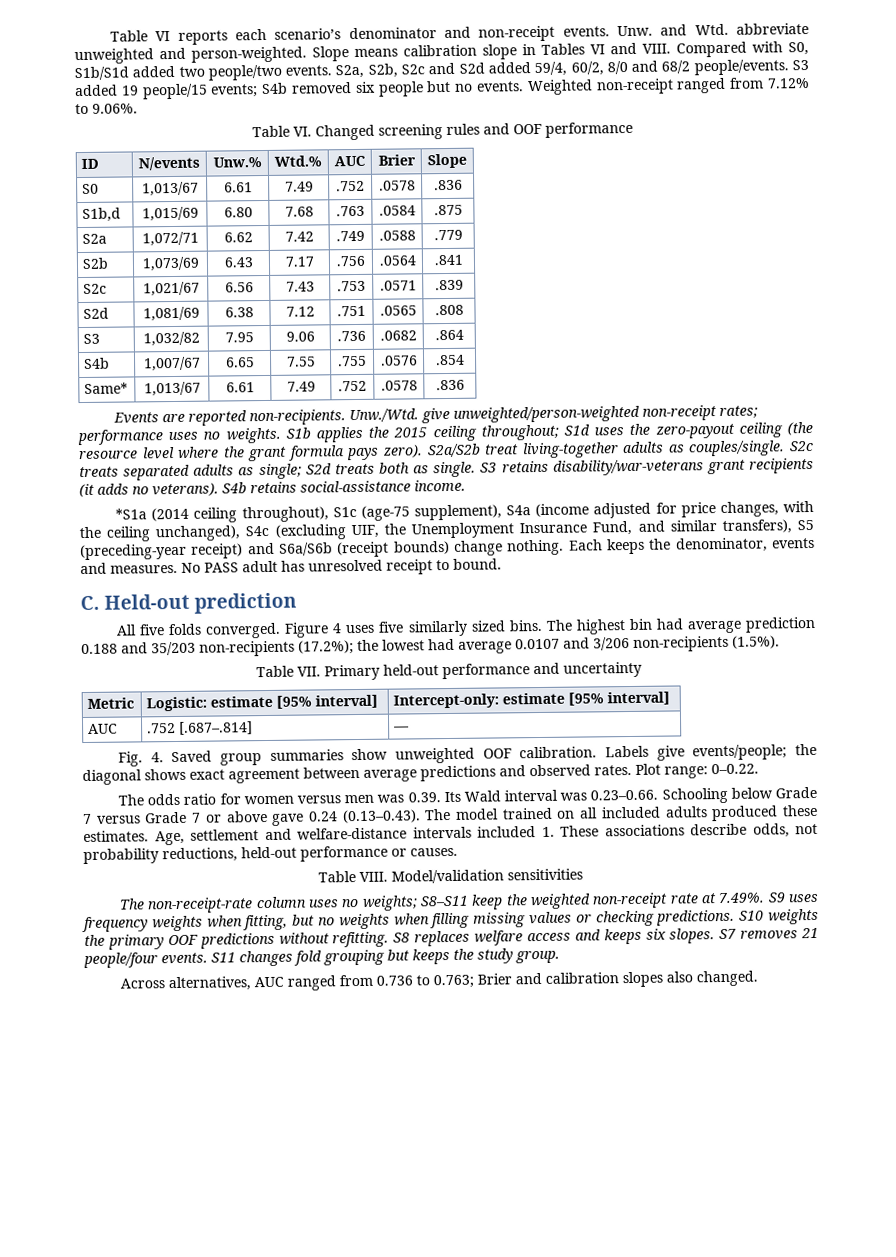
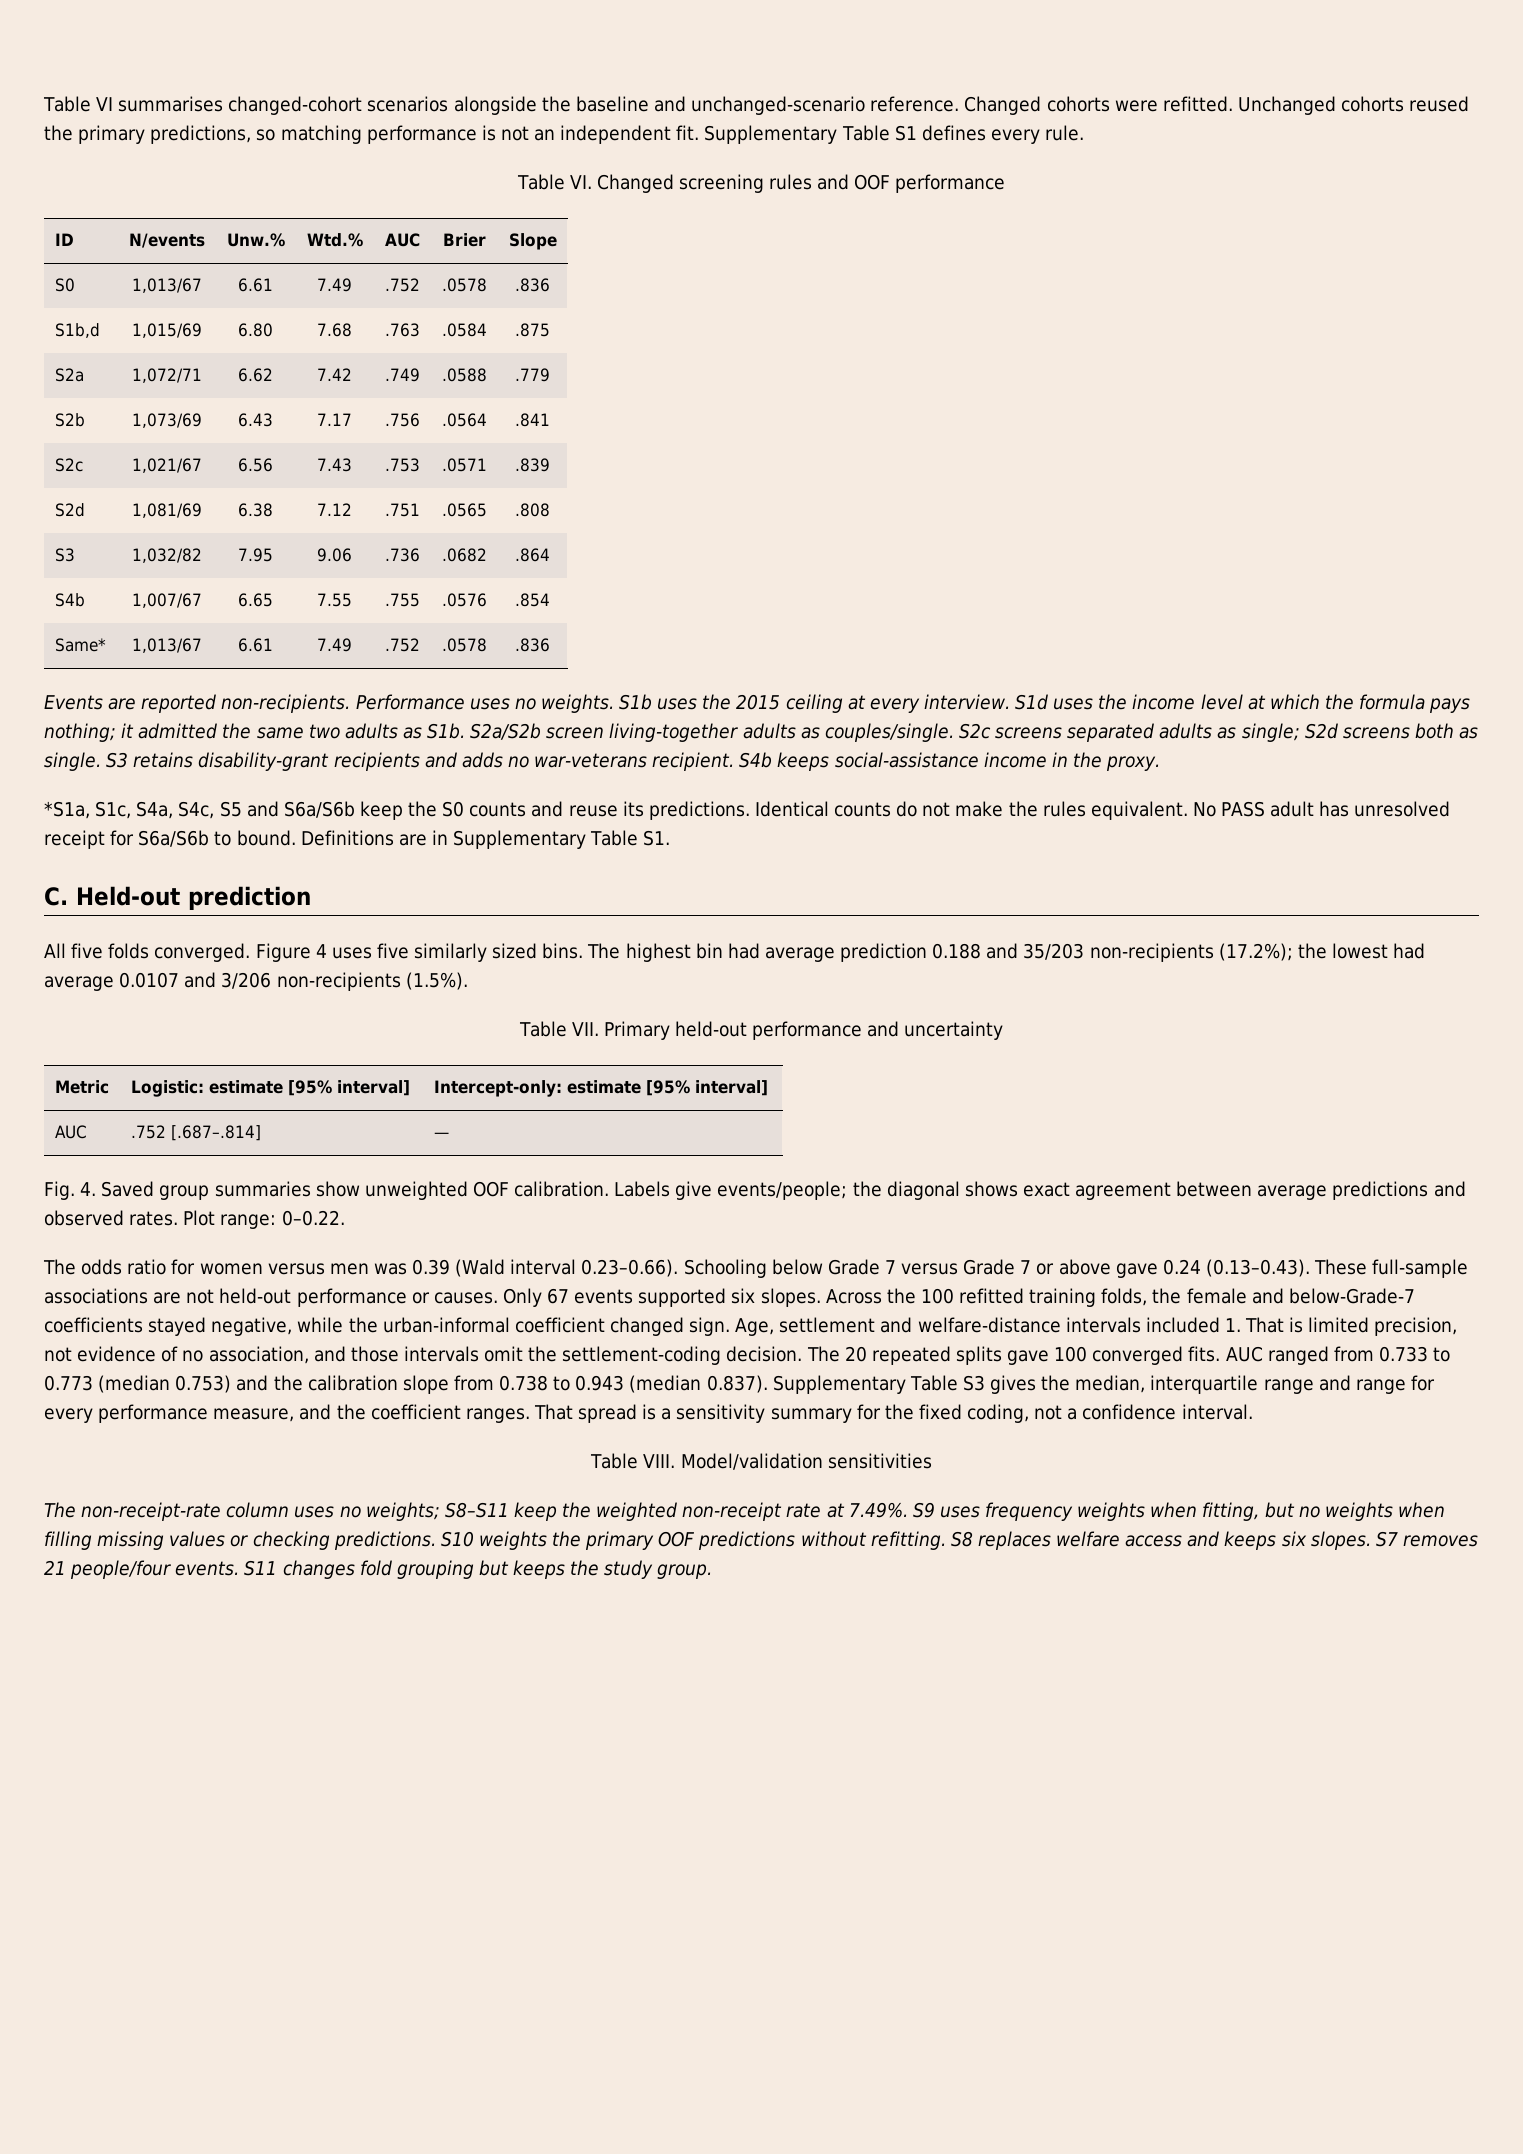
- Table VI reports each scenario’s denominator and non-receipt events. Unw. and Wtd. abbreviate unweighted and person-weighted. Slope means calibration slope in Tables VI and VIII. Compared with S0, S1b/S1d added two people/two events. S2a, S2b, S2c and S2d added 59/4, 60/2, 8/0 and 68/2 people/events. S3 added 19 people/15 events; S4b removed six people but no events. Weighted non-receipt ranged from 7.12% to 9.06%.
+ Table VI summarises changed-cohort scenarios alongside the baseline and unchanged-scenario reference. Changed cohorts were refitted. Unchanged cohorts reused the primary predictions, so matching performance is not an independent fit. Supplementary Table S1 defines every rule.
- Unw./Wtd. give unweighted/person-weighted non-receipt rates; performance uses no weights.
+ Performance uses no weights.
- S1b applies the 2015 ceiling throughout; S1d uses the zero-payout ceiling (the resource level where the grant formula pays zero). S2a/S2b treat living-together adults as couples/single.
+ S1b uses the 2015 ceiling at every interview. S1d uses the income level at which the formula pays nothing; it admitted the same two adults as S1b. S2a/S2b screen living-together adults as couples/single.
- S2c treats separated adults as single; S2d treats both as single.
+ S2c screens separated adults as single; S2d screens both as single.
- S3 retains disability/war-veterans grant recipients (it adds no veterans). S4b retains social-assistance income.
- *S1a (2014 ceiling throughout), S1c (age-75 supplement), S4a (income adjusted for price changes, with the ceiling unchanged), S4c (excluding UIF, the Unemployment Insurance Fund, and similar transfers), S5 (preceding-year receipt) and S6a/S6b (receipt bounds) change nothing. Each keeps the denominator, events and measures.
+ S3 retains disability-grant recipients and adds no war-veterans recipient. S4b keeps social-assistance income in the proxy.
+ *S1a, S1c, S4a, S4c, S5 and S6a/S6b keep the S0 counts and reuse its predictions. Identical counts do not make the rules equivalent.
- No PASS adult has unresolved receipt to bound.
+ No PASS adult has unresolved receipt for S6a/S6b to bound. Definitions are in Supplementary Table S1.
- The odds ratio for women versus men was 0.39. Its Wald interval was 0.23–0.66. Schooling below Grade 7 versus Grade 7 or above gave 0.24 (0.13–0.43). The model trained on all included adults produced these estimates.
+ The odds ratio for women versus men was 0.39 (Wald interval 0.23–0.66). Schooling below Grade 7 versus Grade 7 or above gave 0.24 (0.13–0.43). These full-sample associations are not held-out performance or causes. Only 67 events supported six slopes. Across the 100 refitted training folds, the female and below-Grade-7 coefficients stayed negative, while the urban-informal coefficient changed sign.
- Age, settlement and welfare-distance intervals included 1. These associations describe odds, not probability reductions, held-out performance or causes.
+ Age, settlement and welfare-distance intervals included 1. That is limited precision, not evidence of no association, and those intervals omit the settlement-coding decision. The 20 repeated splits gave 100 converged fits. AUC ranged from 0.733 to 0.773 (median 0.753) and the calibration slope from 0.738 to 0.943 (median 0.837). Supplementary Table S3 gives the median, interquartile range and range for every performance measure, and the coefficient ranges. That spread is a sensitivity summary for the fixed coding, not a confidence interval.
- Across alternatives, AUC ranged from 0.736 to 0.763; Brier and calibration slopes also changed.

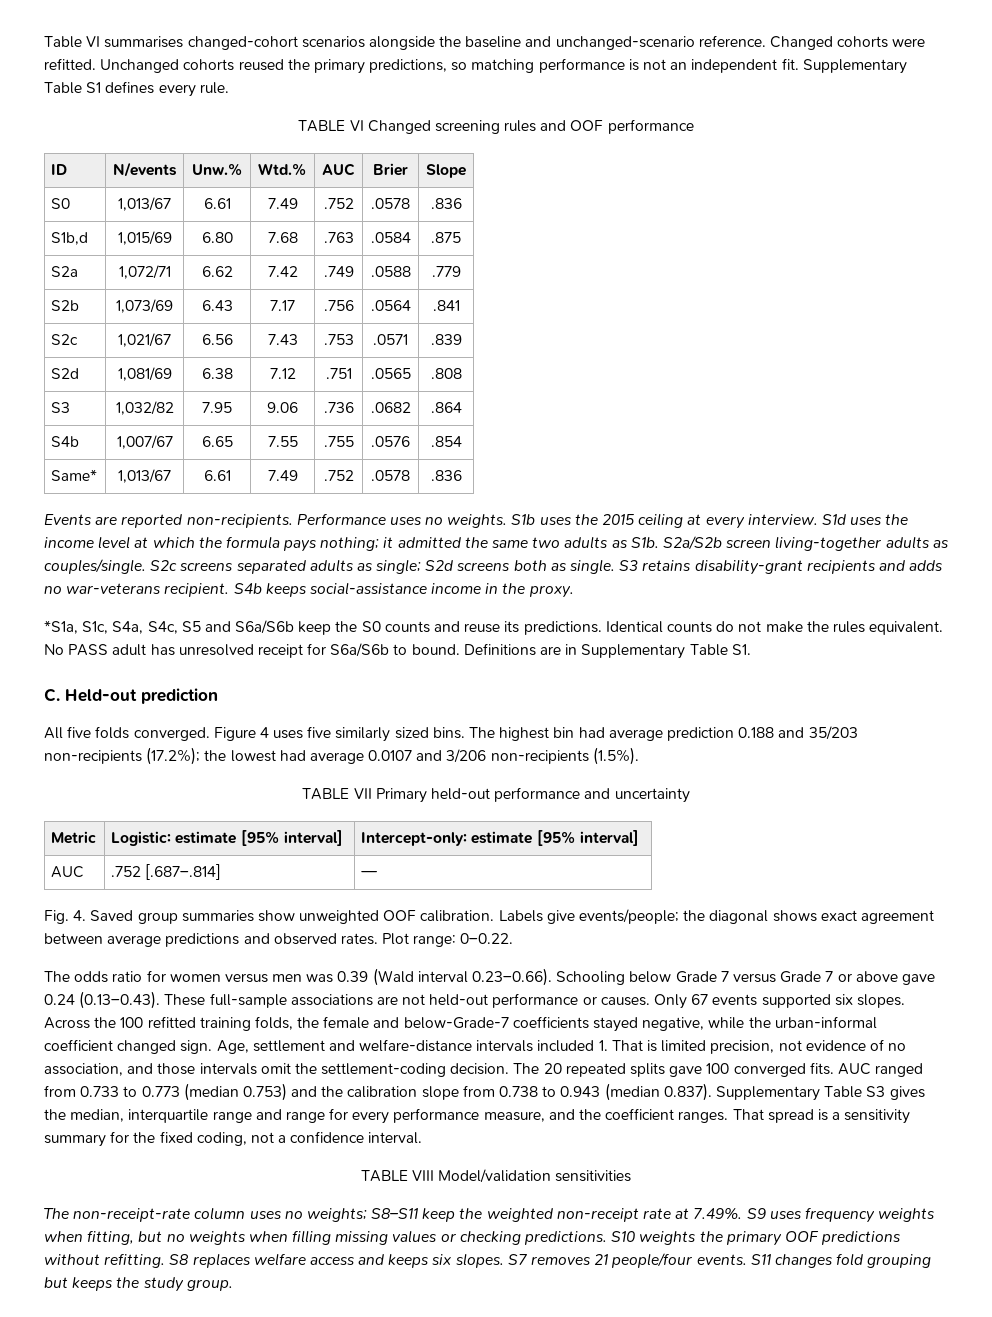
- Table VI. Changed screening rules and OOF performance
+ TABLE VI Changed screening rules and OOF performance
- Table VII. Primary held-out performance and uncertainty
+ TABLE VII Primary held-out performance and uncertainty
- Table VIII. Model/validation sensitivities
+ TABLE VIII Model/validation sensitivities

